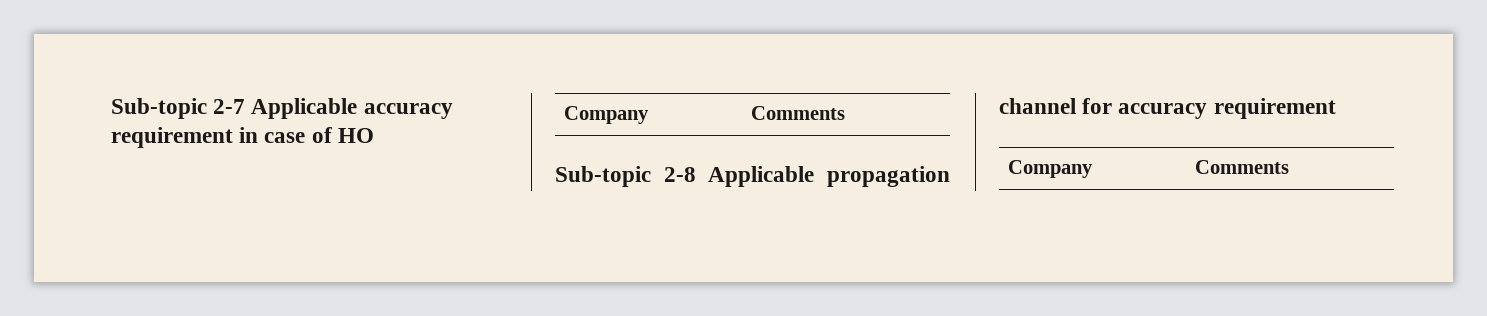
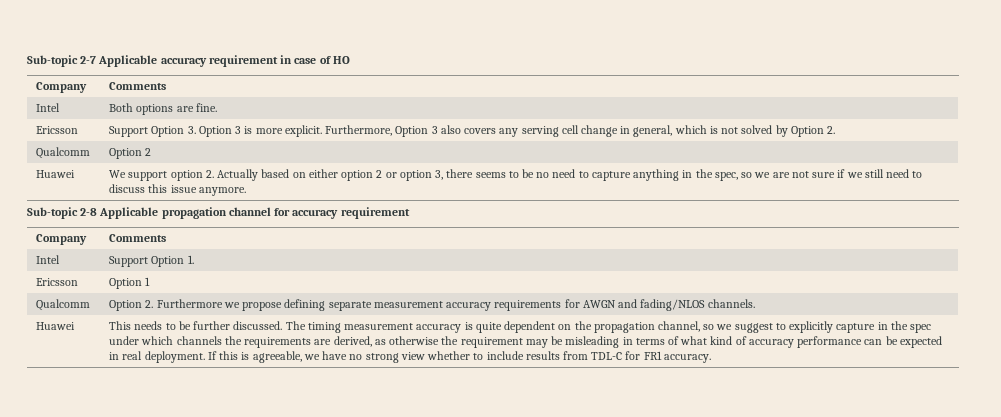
+ Intel | Both options are fine.
+ Ericsson | Support Option 3. Option 3 is more explicit. Furthermore, Option 3 also covers any serving cell change in general, which is not solved by Option 2.
+ Qualcomm | Option 2
+ Huawei | We support option 2. Actually based on either option 2 or option 3, there seems to be no need to capture anything in the spec, so we are not sure if we still need to discuss this issue anymore.
+ Intel | Support Option 1.
+ Ericsson | Option 1
+ Qualcomm | Option 2. Furthermore we propose defining separate measurement accuracy requirements for AWGN and fading/NLOS channels.
+ Huawei | This needs to be further discussed. The timing measurement accuracy is quite dependent on the propagation channel, so we suggest to explicitly capture in the spec under which channels the requirements are derived, as otherwise the requirement may be misleading in terms of what kind of accuracy performance can be expected in real deployment. If this is agreeable, we have no strong view whether to include results from TDL-C for FR1 accuracy.

